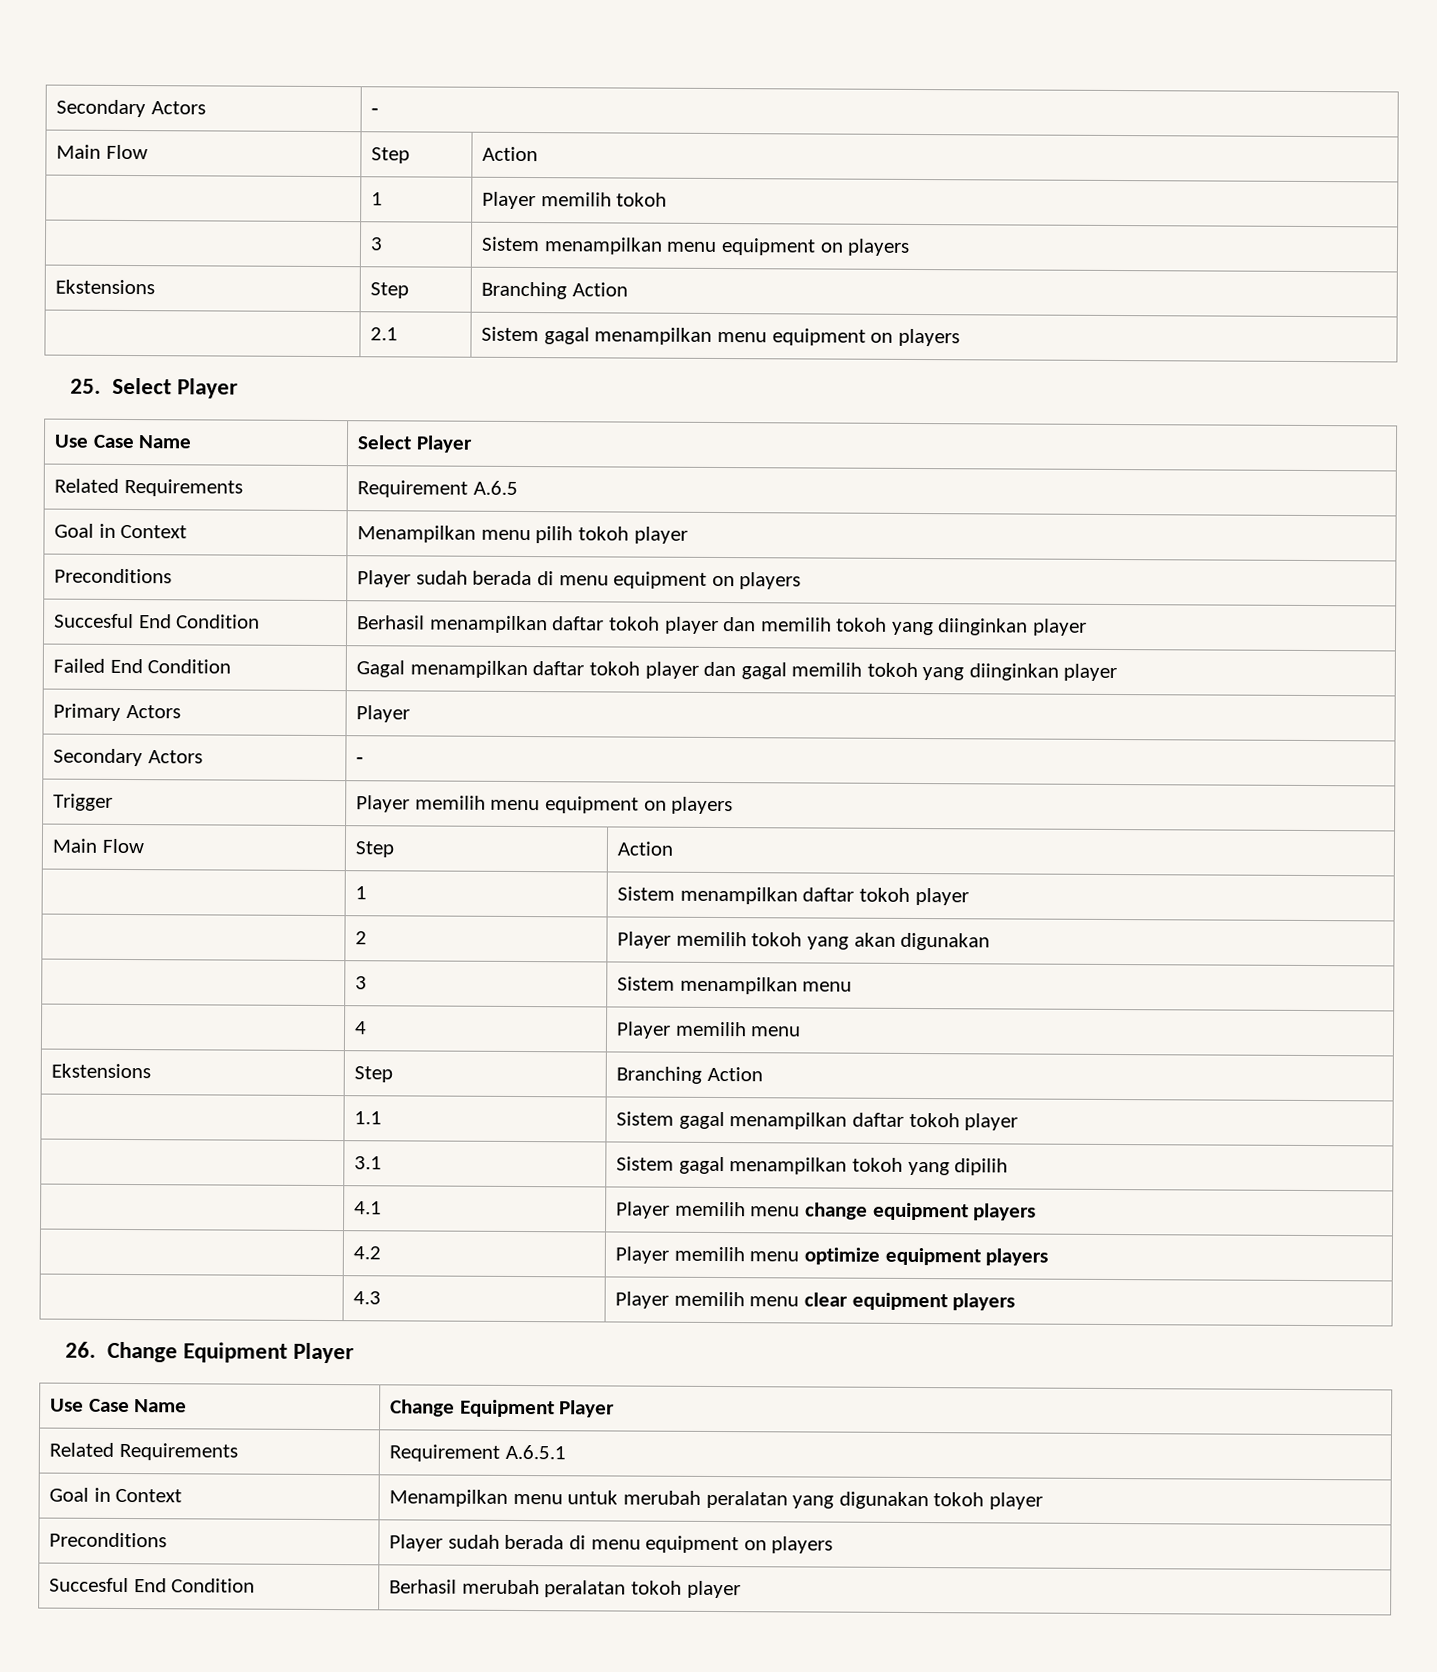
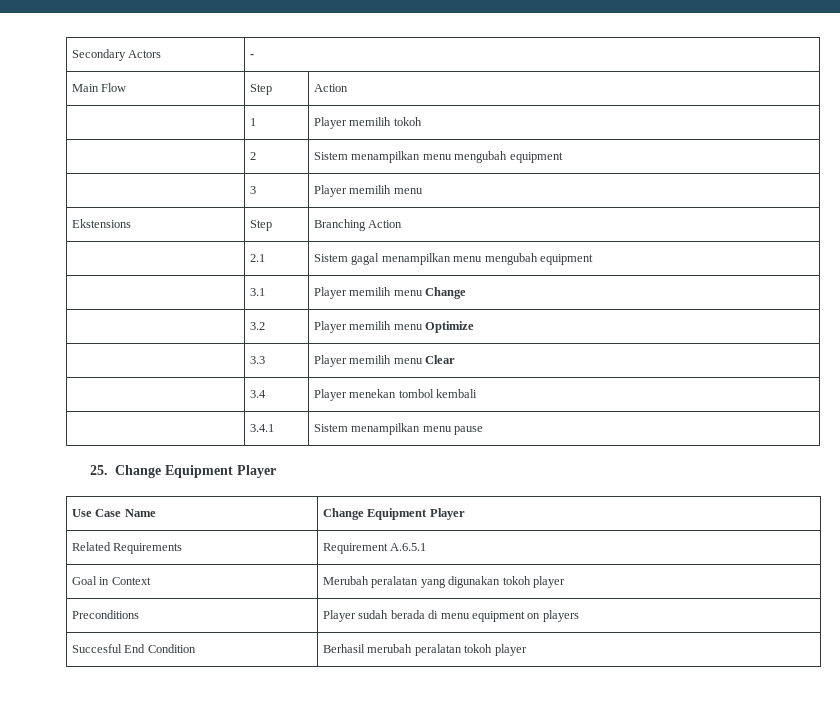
- | 3 | Sistem menampilkan menu equipment on players
+ | 2 | Sistem menampilkan menu mengubah equipment
+ | 3 | Player memilih menu
- | 2.1 | Sistem gagal menampilkan menu equipment on players
- 25. Select Player
- Use Case Name | Select Player
- Related Requirements | Requirement A.6.5
- Goal in Context | Menampilkan menu pilih tokoh player
- Preconditions | Player sudah berada di menu equipment on players
- Succesful End Condition | Berhasil menampilkan daftar tokoh player dan memilih tokoh yang diinginkan player
- Failed End Condition | Gagal menampilkan daftar tokoh player dan gagal memilih tokoh yang diinginkan player
- Primary Actors | Player
- Secondary Actors | -
- Trigger | Player memilih menu equipment on players
- Main Flow | Step | Action
- | 1 | Sistem menampilkan daftar tokoh player
- | 2 | Player memilih tokoh yang akan digunakan
- | 3 | Sistem menampilkan menu
- | 4 | Player memilih menu
- Ekstensions | Step | Branching Action
- | 1.1 | Sistem gagal menampilkan daftar tokoh player
- | 3.1 | Sistem gagal menampilkan tokoh yang dipilih
- | 4.1 | Player memilih menu change equipment players
- | 4.2 | Player memilih menu optimize equipment players
- | 4.3 | Player memilih menu clear equipment players
- 26. Change Equipment Player
+ | 2.1 | Sistem gagal menampilkan menu mengubah equipment
+ | 3.1 | Player memilih menu Change
+ | 3.2 | Player memilih menu Optimize
+ | 3.3 | Player memilih menu Clear
+ | 3.4 | Player menekan tombol kembali
+ | 3.4.1 | Sistem menampilkan menu pause
+ 25. Change Equipment Player
- Goal in Context | Menampilkan menu untuk merubah peralatan yang digunakan tokoh player
+ Goal in Context | Merubah peralatan yang digunakan tokoh player

